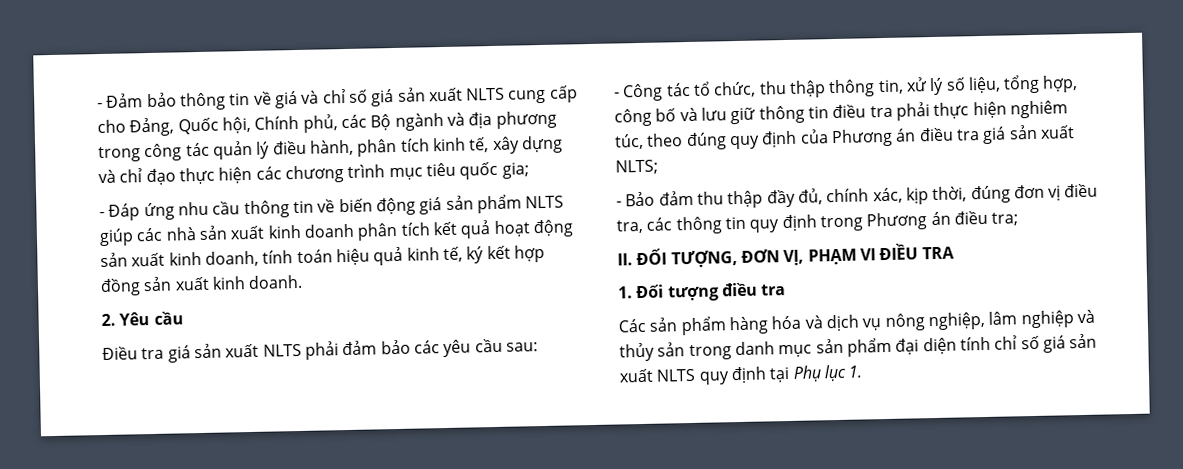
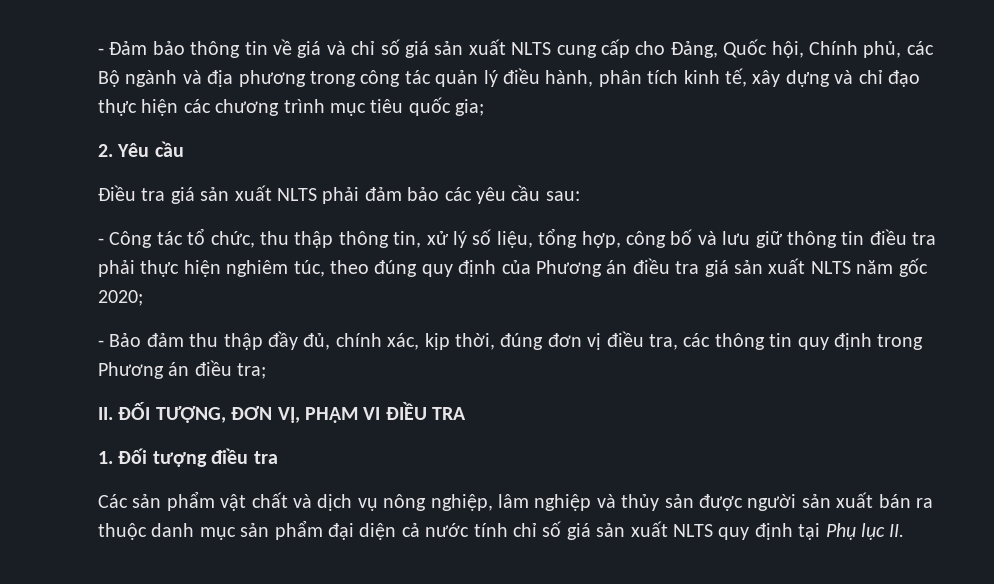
- - Đáp ứng nhu cầu thông tin về biến động giá sản phẩm NLTS giúp các nhà sản xuất kinh doanh phân tích kết quả hoạt động sản xuất kinh doanh, tính toán hiệu quả kinh tế, ký kết hợp đồng sản xuất kinh doanh.
- - Công tác tổ chức, thu thập thông tin, xử lý số liệu, tổng hợp, công bố và lưu giữ thông tin điều tra phải thực hiện nghiêm túc, theo đúng quy định của Phương án điều tra giá sản xuất NLTS;
+ - Công tác tổ chức, thu thập thông tin, xử lý số liệu, tổng hợp, công bố và lưu giữ thông tin điều tra phải thực hiện nghiêm túc, theo đúng quy định của Phương án điều tra giá sản xuất NLTS năm gốc 2020;
- Các sản phẩm hàng hóa và dịch vụ nông nghiệp, lâm nghiệp và thủy sản trong danh mục sản phẩm đại diện tính chỉ số giá sản xuất NLTS quy định tại Phụ lục 1.
+ Các sản phẩm vật chất và dịch vụ nông nghiệp, lâm nghiệp và thủy sản được người sản xuất bán ra thuộc danh mục sản phẩm đại diện cả nước tính chỉ số giá sản xuất NLTS quy định tại Phụ lục II.

